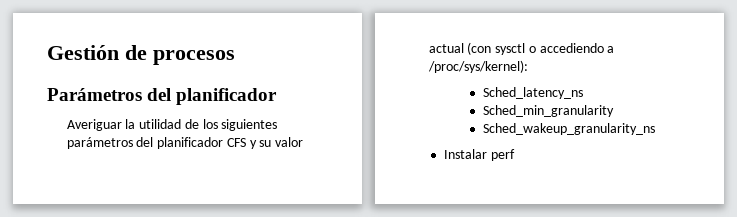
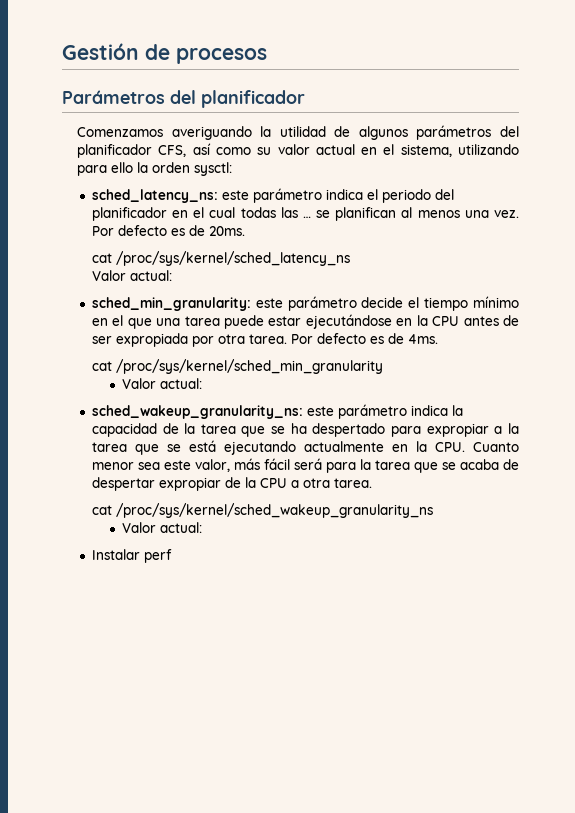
- Averiguar la utilidad de los siguientes parámetros del planificador CFS y su valor actual (con sysctl o accediendo a /proc/sys/kernel):
- Sched_latency_ns
- Sched_min_granularity
- Sched_wakeup_granularity_ns
+ Comenzamos averiguando la utilidad de algunos parámetros del planificador CFS, así como su valor actual en el sistema, utilizando para ello la orden sysctl:
+ sched_latency_ns: este parámetro indica el periodo del planificador en el cual todas las … se planifican al menos una vez. Por defecto es de 20ms.
+ cat /proc/sys/kernel/sched_latency_ns
+ Valor actual:
+ sched_min_granularity: este parámetro decide el tiempo mínimo en el que una tarea puede estar ejecutándose en la CPU antes de ser expropiada por otra tarea. Por defecto es de 4ms.
+ cat /proc/sys/kernel/sched_min_granularity
+ Valor actual:
+ sched_wakeup_granularity_ns: este parámetro indica la capacidad de la tarea que se ha despertado para expropiar a la tarea que se está ejecutando actualmente en la CPU. Cuanto menor sea este valor, más fácil será para la tarea que se acaba de despertar expropiar de la CPU a otra tarea.
+ cat /proc/sys/kernel/sched_wakeup_granularity_ns
+ Valor actual:

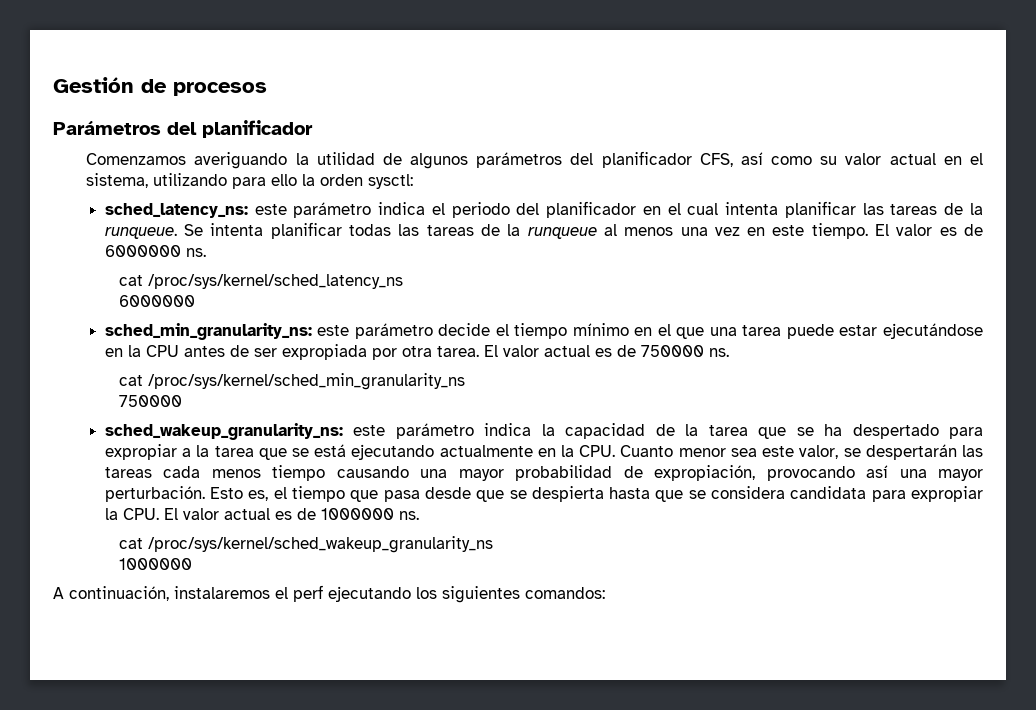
- sched_latency_ns: este parámetro indica el periodo del planificador en el cual todas las … se planifican al menos una vez. Por defecto es de 20ms.
+ sched_latency_ns: este parámetro indica el periodo del planificador en el cual intenta planificar las tareas de la runqueue. Se intenta planificar todas las tareas de la runqueue al menos una vez en este tiempo. El valor es de 6000000 ns.
  cat /proc/sys/kernel/sched_latency_ns
- Valor actual:
- sched_min_granularity: este parámetro decide el tiempo mínimo en el que una tarea puede estar ejecutándose en la CPU antes de ser expropiada por otra tarea.
+ 6000000
+ sched_min_granularity_ns: este parámetro decide el tiempo mínimo en el que una tarea puede estar ejecutándose en la CPU antes de ser expropiada por otra tarea.
- Por defecto es de 4ms.
- cat /proc/sys/kernel/sched_min_granularity
- Valor actual:
+ El valor actual es de 750000 ns.
+ cat /proc/sys/kernel/sched_min_granularity_ns
+ 750000
- sched_wakeup_granularity_ns: este parámetro indica la capacidad de la tarea que se ha despertado para expropiar a la tarea que se está ejecutando actualmente en la CPU. Cuanto menor sea este valor, más fácil será para la tarea que se acaba de despertar expropiar de la CPU a otra tarea.
+ sched_wakeup_granularity_ns: este parámetro indica la capacidad de la tarea que se ha despertado para expropiar a la tarea que se está ejecutando actualmente en la CPU. Cuanto menor sea este valor, se despertarán las tareas cada menos tiempo causando una mayor probabilidad de expropiación, provocando así una mayor perturbación. Esto es, el tiempo que pasa desde que se despierta hasta que se considera candidata para expropiar la CPU. El valor actual es de 1000000 ns.
  cat /proc/sys/kernel/sched_wakeup_granularity_ns
- Valor actual:
- Instalar perf
+ 1000000
+ A continuación, instalaremos el perf ejecutando los siguientes comandos:

